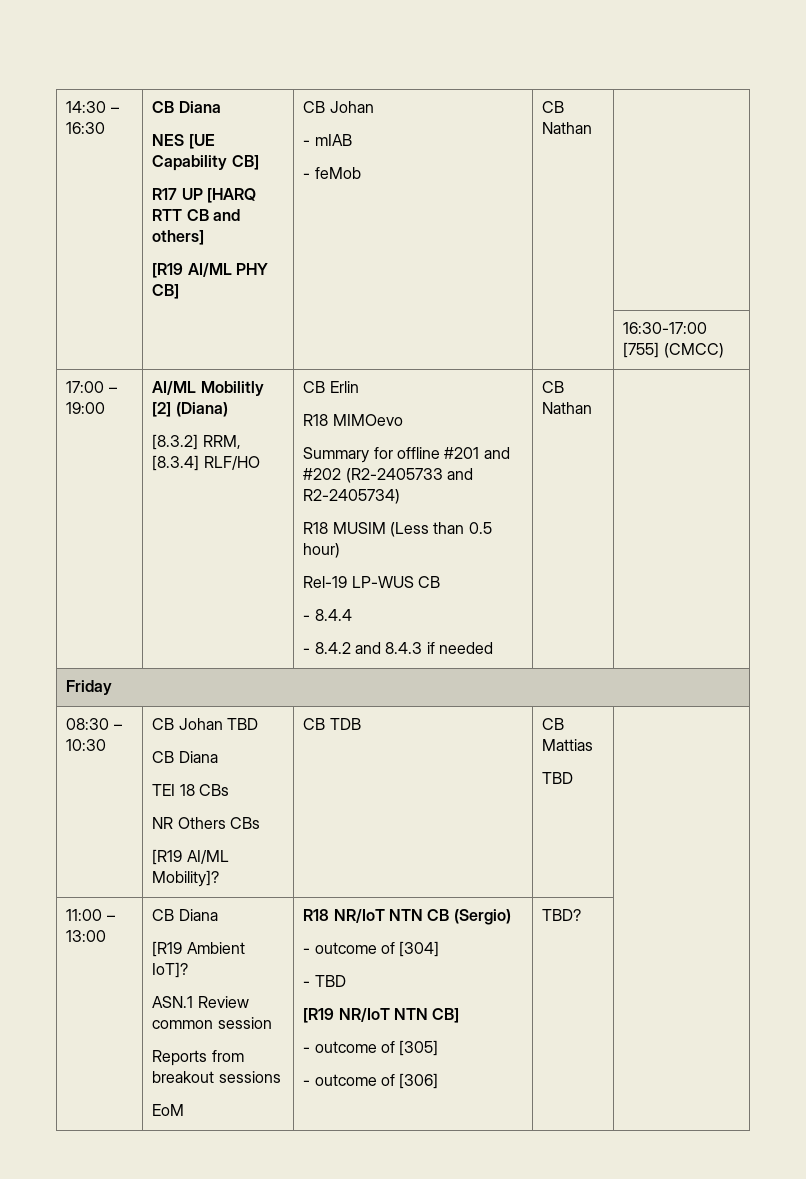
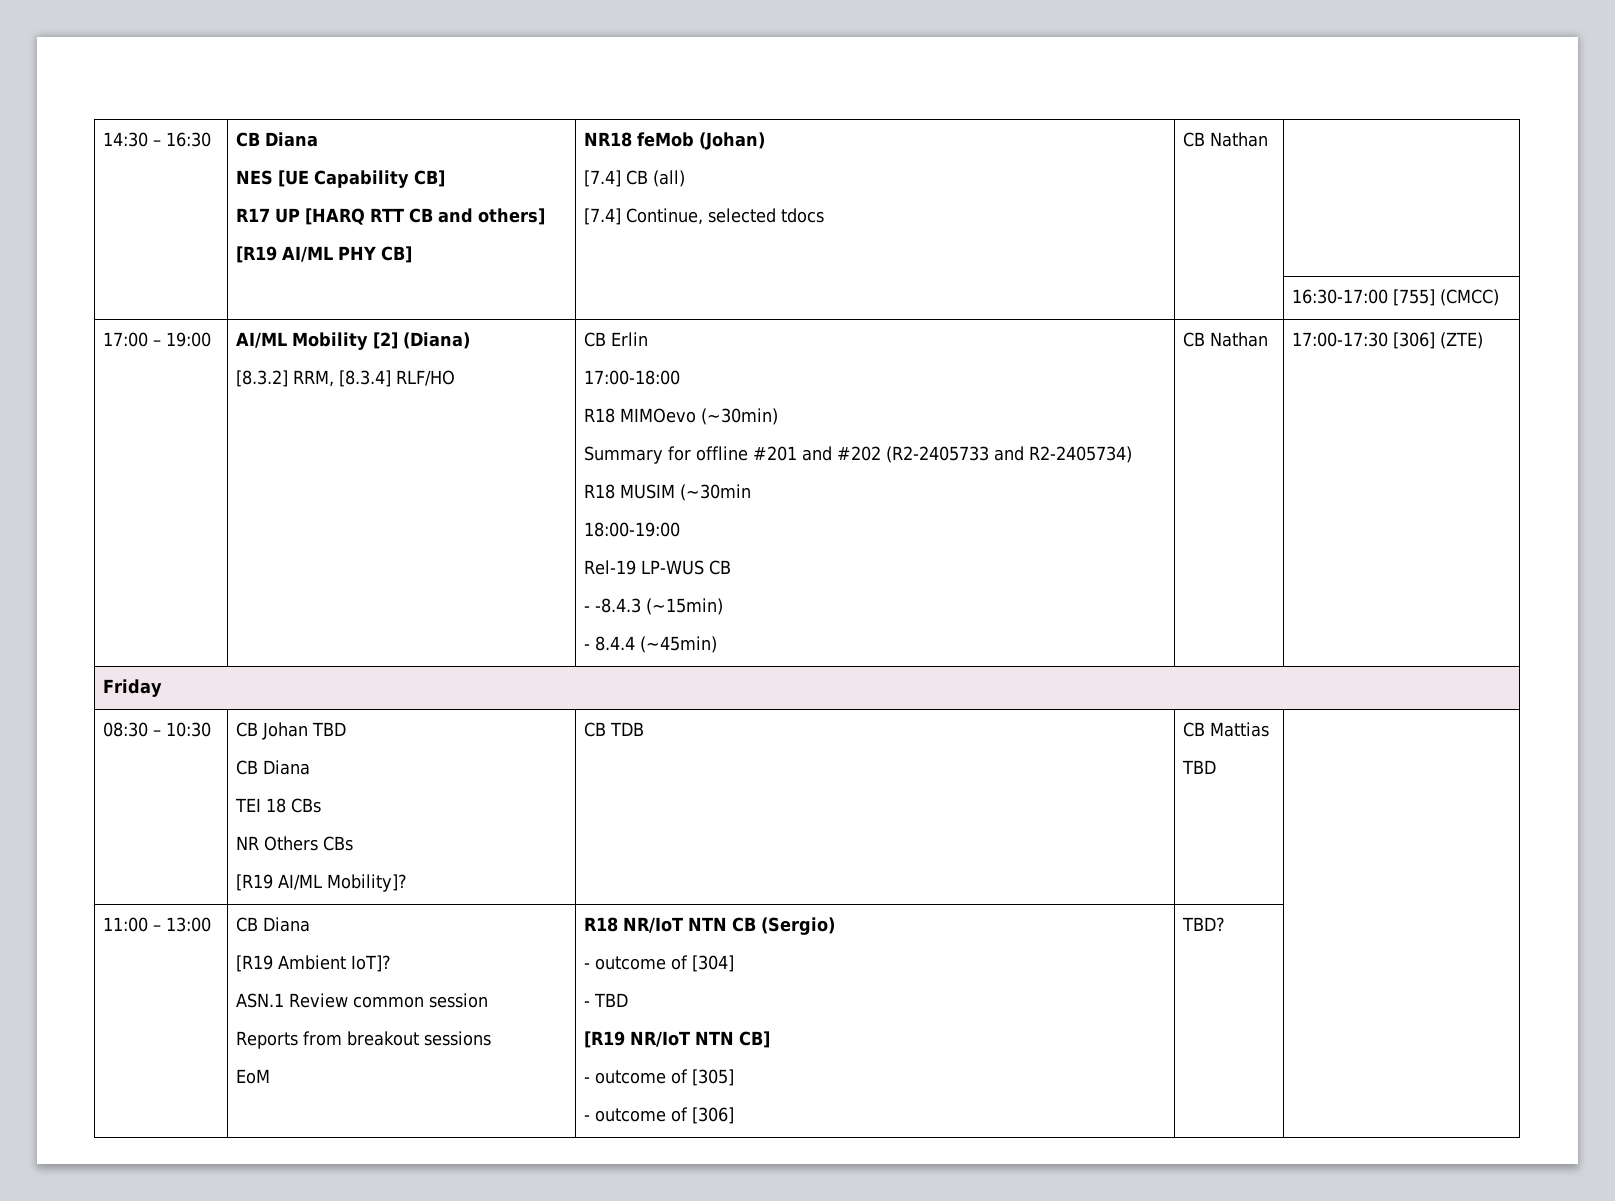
  14:30 – 16:30 | CB Diana
  NES [UE Capability CB]
  R17 UP [HARQ RTT CB and others]
- [R19 AI/ML PHY CB] | CB Johan
- - mIAB
- - feMob | CB Nathan |
+ [R19 AI/ML PHY CB] | NR18 feMob (Johan)
+ [7.4] CB (all)
+ [7.4] Continue, selected tdocs | CB Nathan |
- AI/ML Mobilitly [2] (Diana)
+ AI/ML Mobility [2] (Diana)
+ 17:00-18:00
- R18 MIMOevo
+ R18 MIMOevo (~30min)
- R18 MUSIM (Less than 0.5 hour)
+ R18 MUSIM (~30min
+ 18:00-19:00
- - 8.4.4
- - 8.4.2 and 8.4.3 if needed | CB Nathan
+ - -8.4.3 (~15min)
+ - 8.4.4 (~45min) | CB Nathan | 17:00-17:30 [306] (ZTE)

